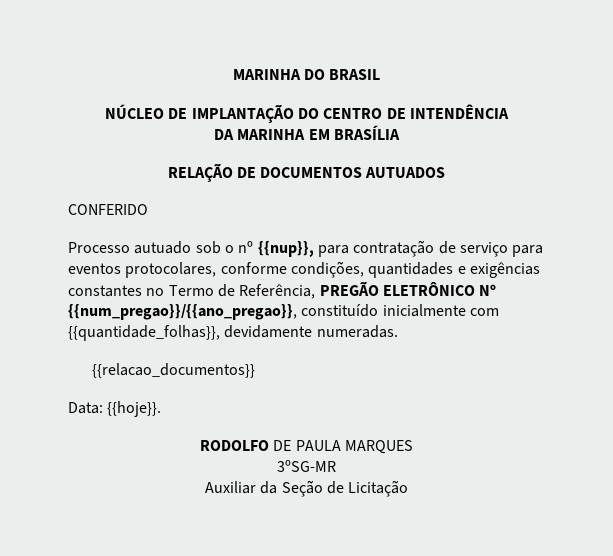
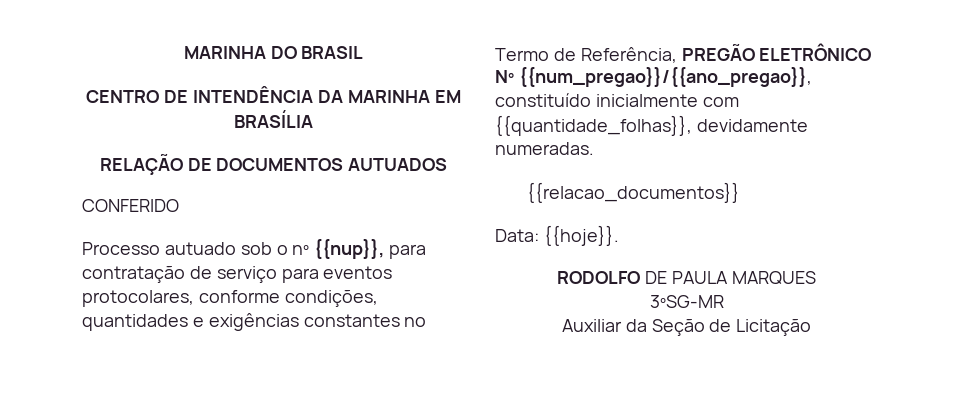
- NÚCLEO DE IMPLANTAÇÃO DO CENTRO DE INTENDÊNCIA
- DA MARINHA EM BRASÍLIA
+ CENTRO DE INTENDÊNCIA DA MARINHA EM BRASÍLIA

